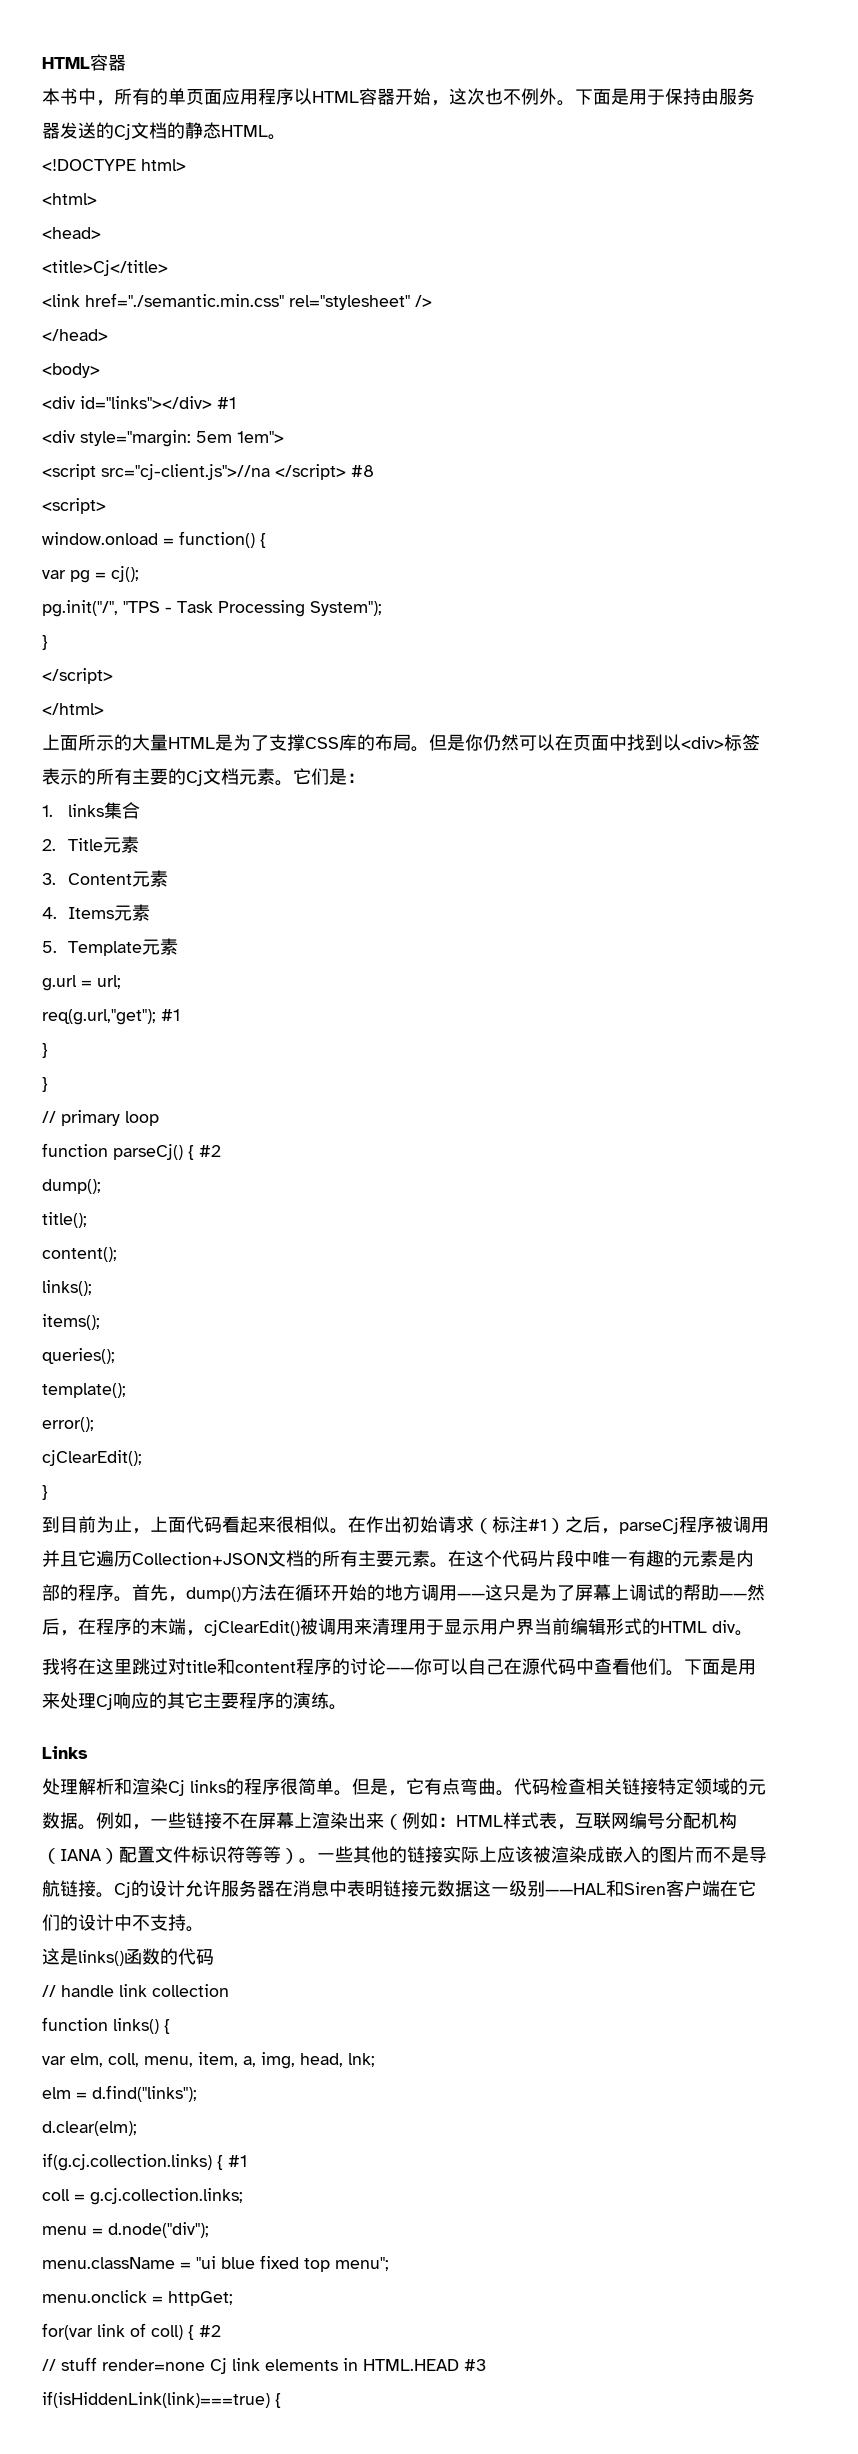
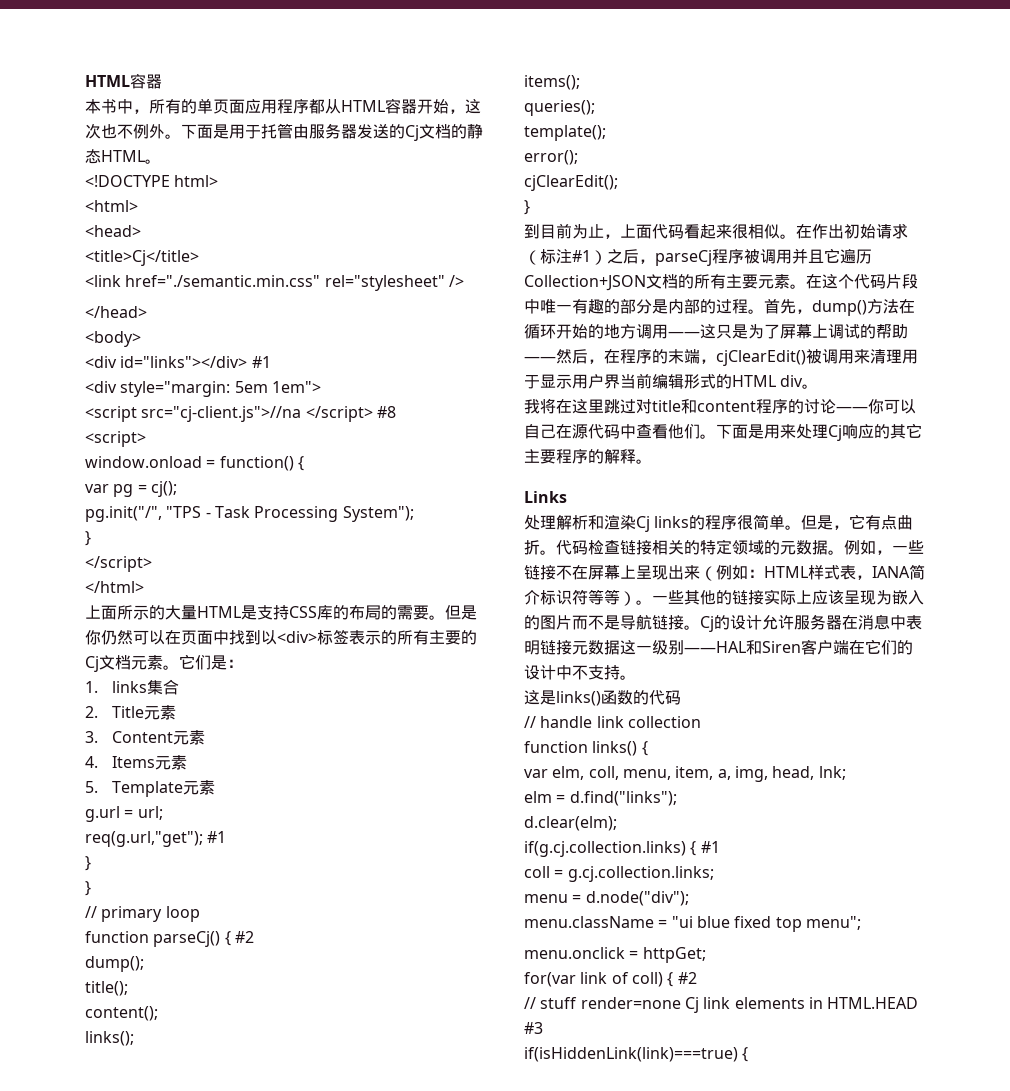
- 本书中，所有的单页面应用程序以HTML容器开始，这次也不例外。
+ 本书中，所有的单页面应用程序都从HTML容器开始，这次也不例外。
- 下面是用于保持由服务器发送的Cj文档的静态HTML。
+ 下面是用于托管由服务器发送的Cj文档的静态HTML。
- 上面所示的大量HTML是为了支撑CSS库的布局。
+ 上面所示的大量HTML是支持CSS库的布局的需要。
- 在这个代码片段中唯一有趣的元素是内部的程序。
+ 在这个代码片段中唯一有趣的部分是内部的过程。
- 下面是用来处理Cj响应的其它主要程序的演练。
+ 下面是用来处理Cj响应的其它主要程序的解释。
- 但是，它有点弯曲。
+ 但是，它有点曲折。
- 代码检查相关链接特定领域的元数据。
+ 代码检查链接相关的特定领域的元数据。
- 例如，一些链接不在屏幕上渲染出来（例如：HTML样式表，互联网编号分配机构（IANA）配置文件标识符等等）。
+ 例如，一些链接不在屏幕上呈现出来（例如：HTML样式表，IANA简介标识符等等）。
- 一些其他的链接实际上应该被渲染成嵌入的图片而不是导航链接。
+ 一些其他的链接实际上应该呈现为嵌入的图片而不是导航链接。

